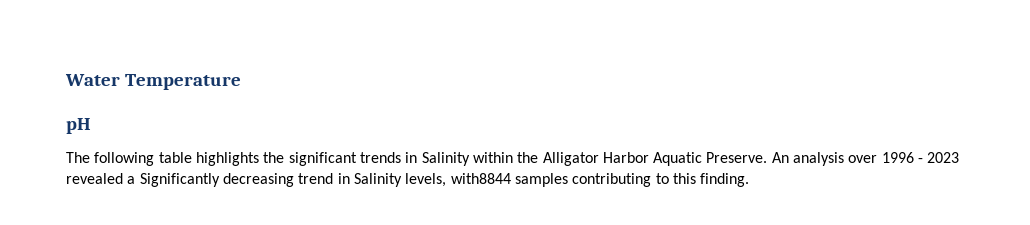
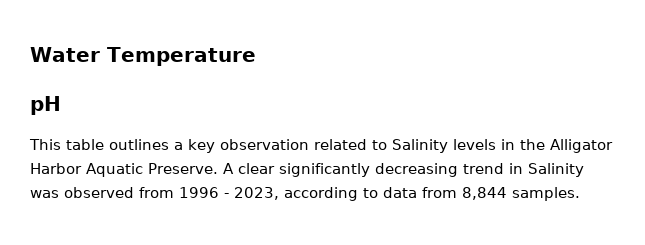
- The following table highlights the significant trends in Salinity within the Alligator Harbor Aquatic Preserve.
+ This table outlines a key observation related to Salinity levels in the Alligator Harbor Aquatic Preserve.
- An analysis over 1996 - 2023 revealed a Significantly decreasing trend in Salinity levels, with8844 samples contributing to this finding.
+ A clear significantly decreasing trend in Salinity was observed from 1996 - 2023, according to data from 8,844 samples.

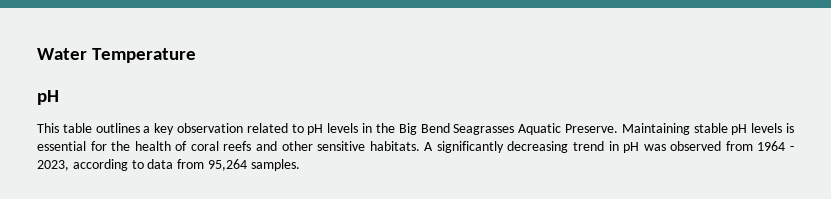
- This table outlines a key observation related to Salinity levels in the Alligator Harbor Aquatic Preserve. A clear significantly decreasing trend in Salinity was observed from 1996 - 2023, according to data from 8,844 samples.
+ This table outlines a key observation related to pH levels in the Big Bend Seagrasses Aquatic Preserve. Maintaining stable pH levels is essential for the health of coral reefs and other sensitive habitats. A significantly decreasing trend in pH was observed from 1964 - 2023, according to data from 95,264 samples.

